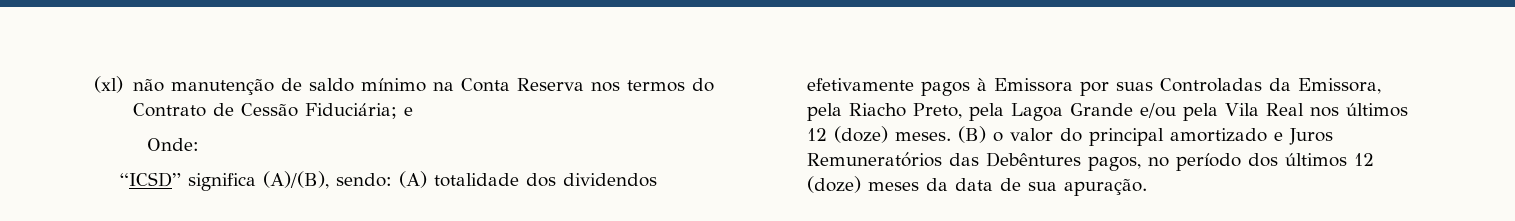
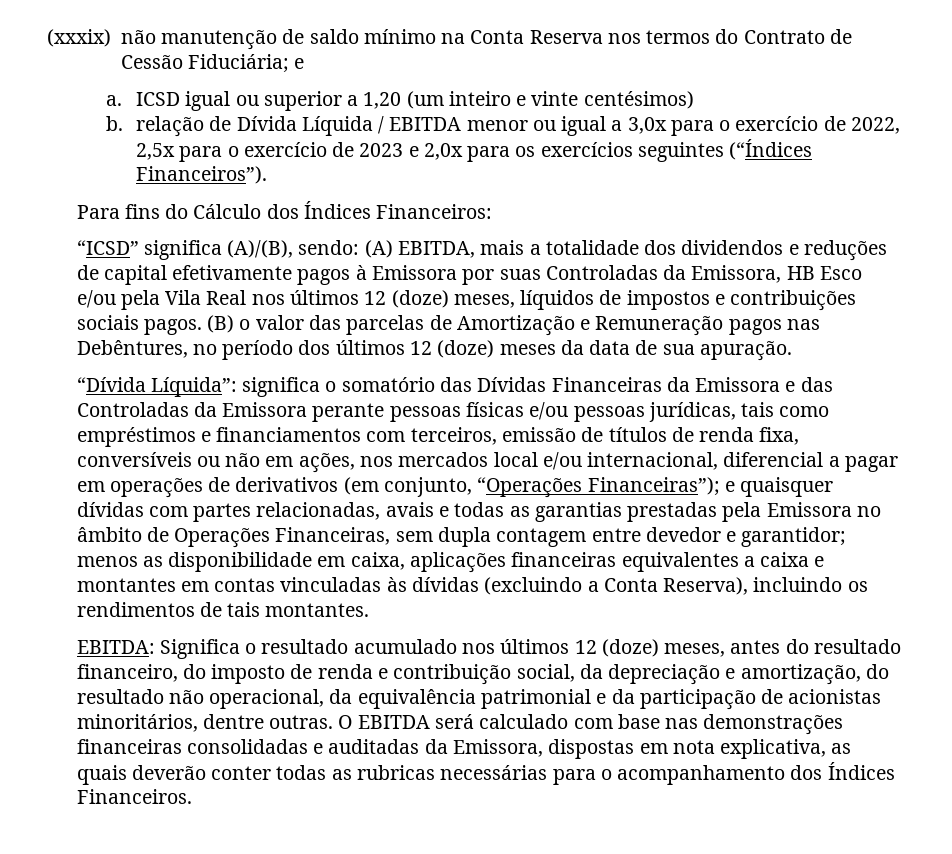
- (xl) não manutenção de saldo mínimo na Conta Reserva nos termos do Contrato de Cessão Fiduciária; e
+ (xxxix) não manutenção de saldo mínimo na Conta Reserva nos termos do Contrato de Cessão Fiduciária; e
- Onde:
+ a. ICSD igual ou superior a 1,20 (um inteiro e vinte centésimos)
+ b. relação de Dívida Líquida / EBITDA menor ou igual a 3,0x para o exercício de 2022, 2,5x para o exercício de 2023 e 2,0x para os exercícios seguintes (“Índices Financeiros”).
+ Para fins do Cálculo dos Índices Financeiros:
- “ICSD” significa (A)/(B), sendo: (A) totalidade dos dividendos efetivamente pagos à Emissora por suas Controladas da Emissora, pela Riacho Preto, pela Lagoa Grande e/ou pela Vila Real nos últimos 12 (doze) meses. (B) o valor do principal amortizado e Juros Remuneratórios das Debêntures pagos, no período dos últimos 12 (doze) meses da data de sua apuração.
+ “ICSD” significa (A)/(B), sendo: (A) EBITDA, mais a totalidade dos dividendos e reduções de capital efetivamente pagos à Emissora por suas Controladas da Emissora, HB Esco e/ou pela Vila Real nos últimos 12 (doze) meses, líquidos de impostos e contribuições sociais pagos. (B) o valor das parcelas de Amortização e Remuneração pagos nas Debêntures, no período dos últimos 12 (doze) meses da data de sua apuração.
+ “Dívida Líquida”: significa o somatório das Dívidas Financeiras da Emissora e das Controladas da Emissora perante pessoas físicas e/ou pessoas jurídicas, tais como empréstimos e financiamentos com terceiros, emissão de títulos de renda fixa, conversíveis ou não em ações, nos mercados local e/ou internacional, diferencial a pagar em operações de derivativos (em conjunto, “Operações Financeiras”); e quaisquer dívidas com partes relacionadas, avais e todas as garantias prestadas pela Emissora no âmbito de Operações Financeiras, sem dupla contagem entre devedor e garantidor; menos as disponibilidade em caixa, aplicações financeiras equivalentes a caixa e montantes em contas vinculadas às dívidas (excluindo a Conta Reserva), incluindo os rendimentos de tais montantes.
+ EBITDA: Significa o resultado acumulado nos últimos 12 (doze) meses, antes do resultado financeiro, do imposto de renda e contribuição social, da depreciação e amortização, do resultado não operacional, da equivalência patrimonial e da participação de acionistas minoritários, dentre outras. O EBITDA será calculado com base nas demonstrações financeiras consolidadas e auditadas da Emissora, dispostas em nota explicativa, as quais deverão conter todas as rubricas necessárias para o acompanhamento dos Índices Financeiros.

